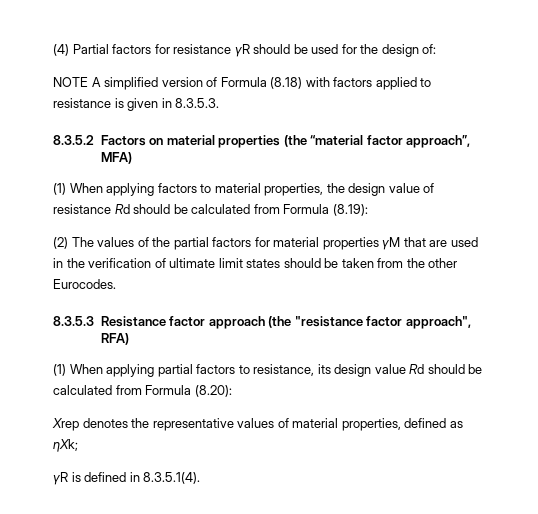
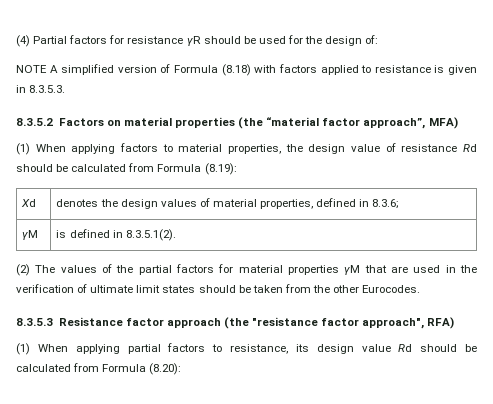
+ Xd | denotes the design values of material properties, defined in 8.3.6;
+ γM | is defined in 8.3.5.1(2).
- Xrep denotes the representative values of material properties, defined as ηXk;
- γR is defined in 8.3.5.1(4).

